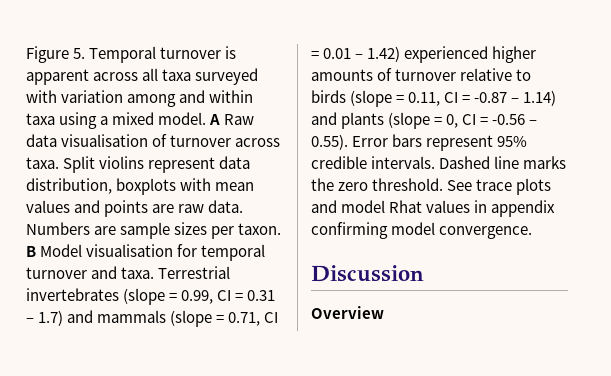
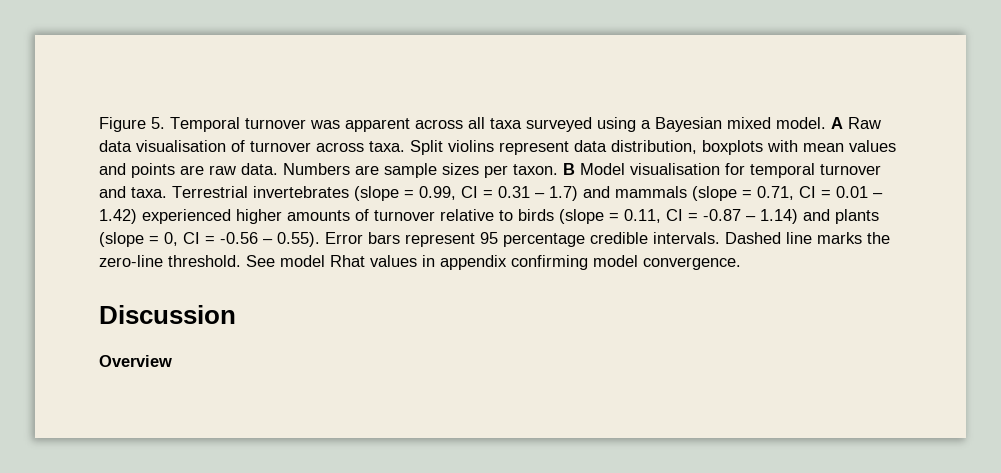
- Figure 5. Temporal turnover is apparent across all taxa surveyed with variation among and within taxa using a mixed model.
+ Figure 5. Temporal turnover was apparent across all taxa surveyed using a Bayesian mixed model.
- Terrestrial invertebrates (slope = 0.99, CI = 0.31 – 1.7) and mammals (slope = 0.71, CI = 0.01 – 1.42) experienced higher amounts of turnover relative to birds (slope = 0.11, CI = -0.87 – 1.14) and plants (slope = 0, CI = -0.56 – 0.55). Error bars represent 95% credible intervals.
+ Terrestrial invertebrates (slope = 0.99, CI = 0.31 – 1.7) and mammals (slope = 0.71, CI = 0.01 – 1.42) experienced higher amounts of turnover relative to birds (slope = 0.11, CI = -0.87 – 1.14) and plants (slope = 0, CI = -0.56 – 0.55). Error bars represent 95 percentage credible intervals.
- Dashed line marks the zero threshold.
+ Dashed line marks the zero-line threshold.
- See trace plots and model Rhat values in appendix confirming model convergence.
+ See model Rhat values in appendix confirming model convergence.

